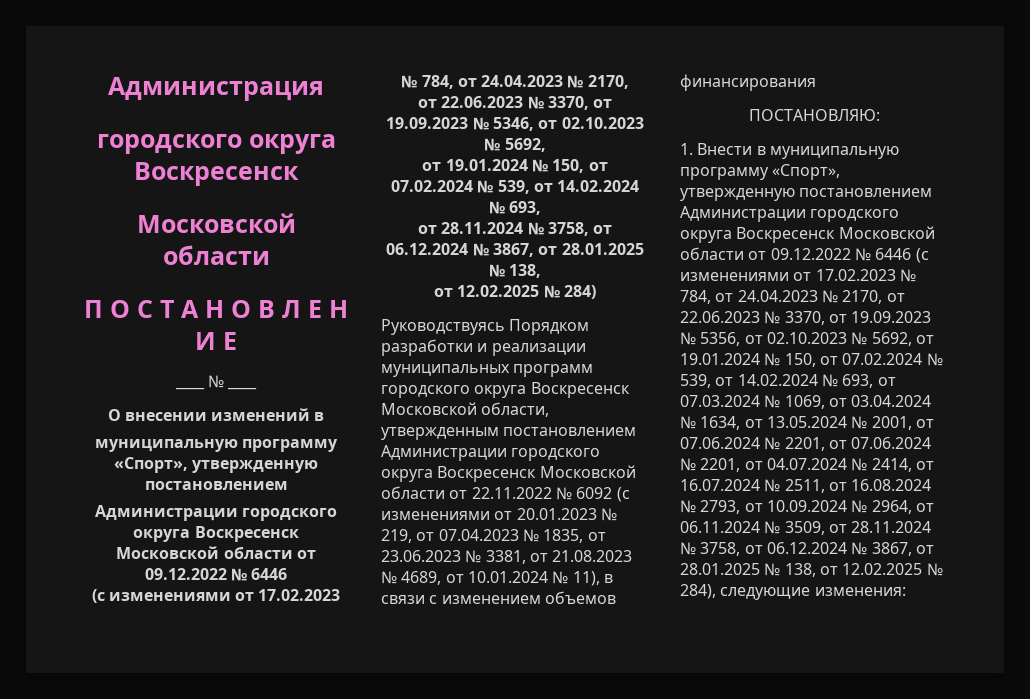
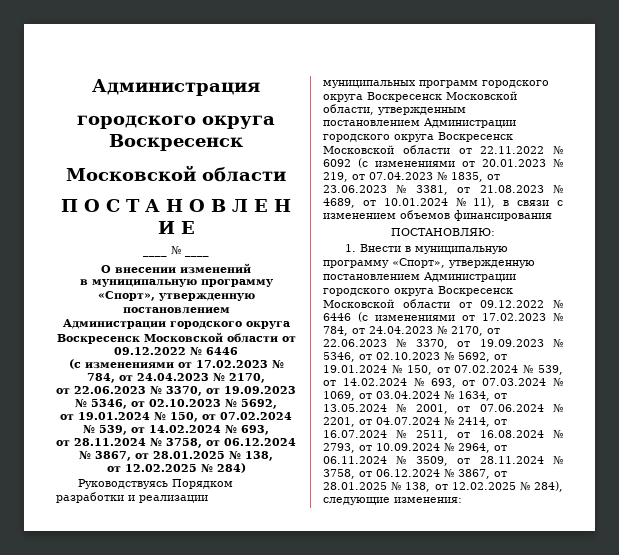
- О внесении изменений в
- муниципальную программу «Спорт», утвержденную постановлением
+ О внесении изменений
+ в муниципальную программу «Спорт», утвержденную постановлением
- 1. Внести в муниципальную программу «Спорт», утвержденную постановлением Администрации городского округа Воскресенск Московской области от 09.12.2022 № 6446 (с изменениями от 17.02.2023 № 784, от 24.04.2023 № 2170, от 22.06.2023 № 3370, от 19.09.2023 № 5356, от 02.10.2023 № 5692, от 19.01.2024 № 150, от 07.02.2024 № 539, от 14.02.2024 № 693, от 07.03.2024 № 1069, от 03.04.2024 № 1634, от 13.05.2024 № 2001, от 07.06.2024 № 2201, от 07.06.2024 № 2201, от 04.07.2024 № 2414, от 16.07.2024 № 2511, от 16.08.2024 № 2793, от 10.09.2024 № 2964, от 06.11.2024 № 3509, от 28.11.2024 № 3758, от 06.12.2024 № 3867, от 28.01.2025 № 138, от 12.02.2025 № 284), следующие изменения:
+ 1. Внести в муниципальную программу «Спорт», утвержденную постановлением Администрации городского округа Воскресенск Московской области от 09.12.2022 № 6446 (с изменениями от 17.02.2023 № 784, от 24.04.2023 № 2170, от 22.06.2023 № 3370, от 19.09.2023 № 5346, от 02.10.2023 № 5692, от 19.01.2024 № 150, от 07.02.2024 № 539, от 14.02.2024 № 693, от 07.03.2024 № 1069, от 03.04.2024 № 1634, от 13.05.2024 № 2001, от 07.06.2024 № 2201, от 04.07.2024 № 2414, от 16.07.2024 № 2511, от 16.08.2024 № 2793, от 10.09.2024 № 2964, от 06.11.2024 № 3509, от 28.11.2024 № 3758, от 06.12.2024 № 3867, от 28.01.2025 № 138, от 12.02.2025 № 284), следующие изменения:

